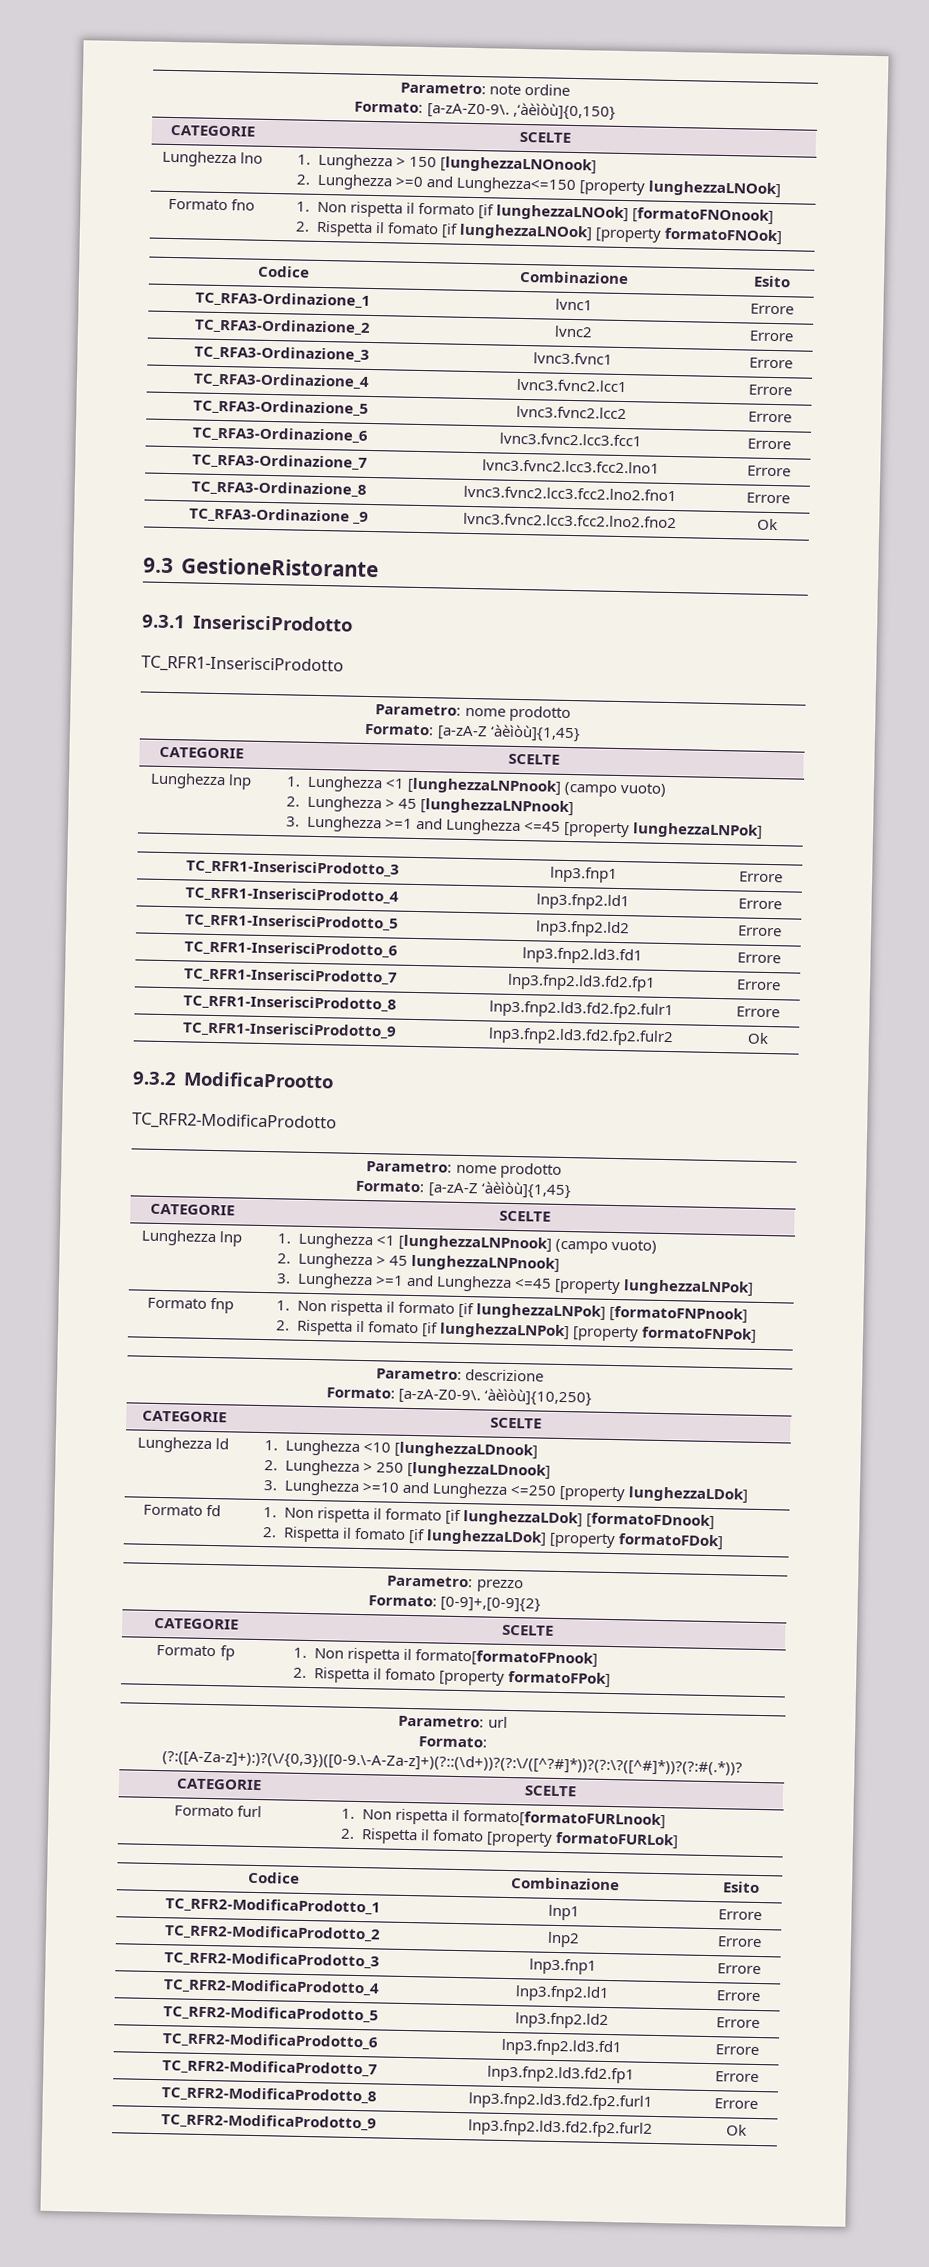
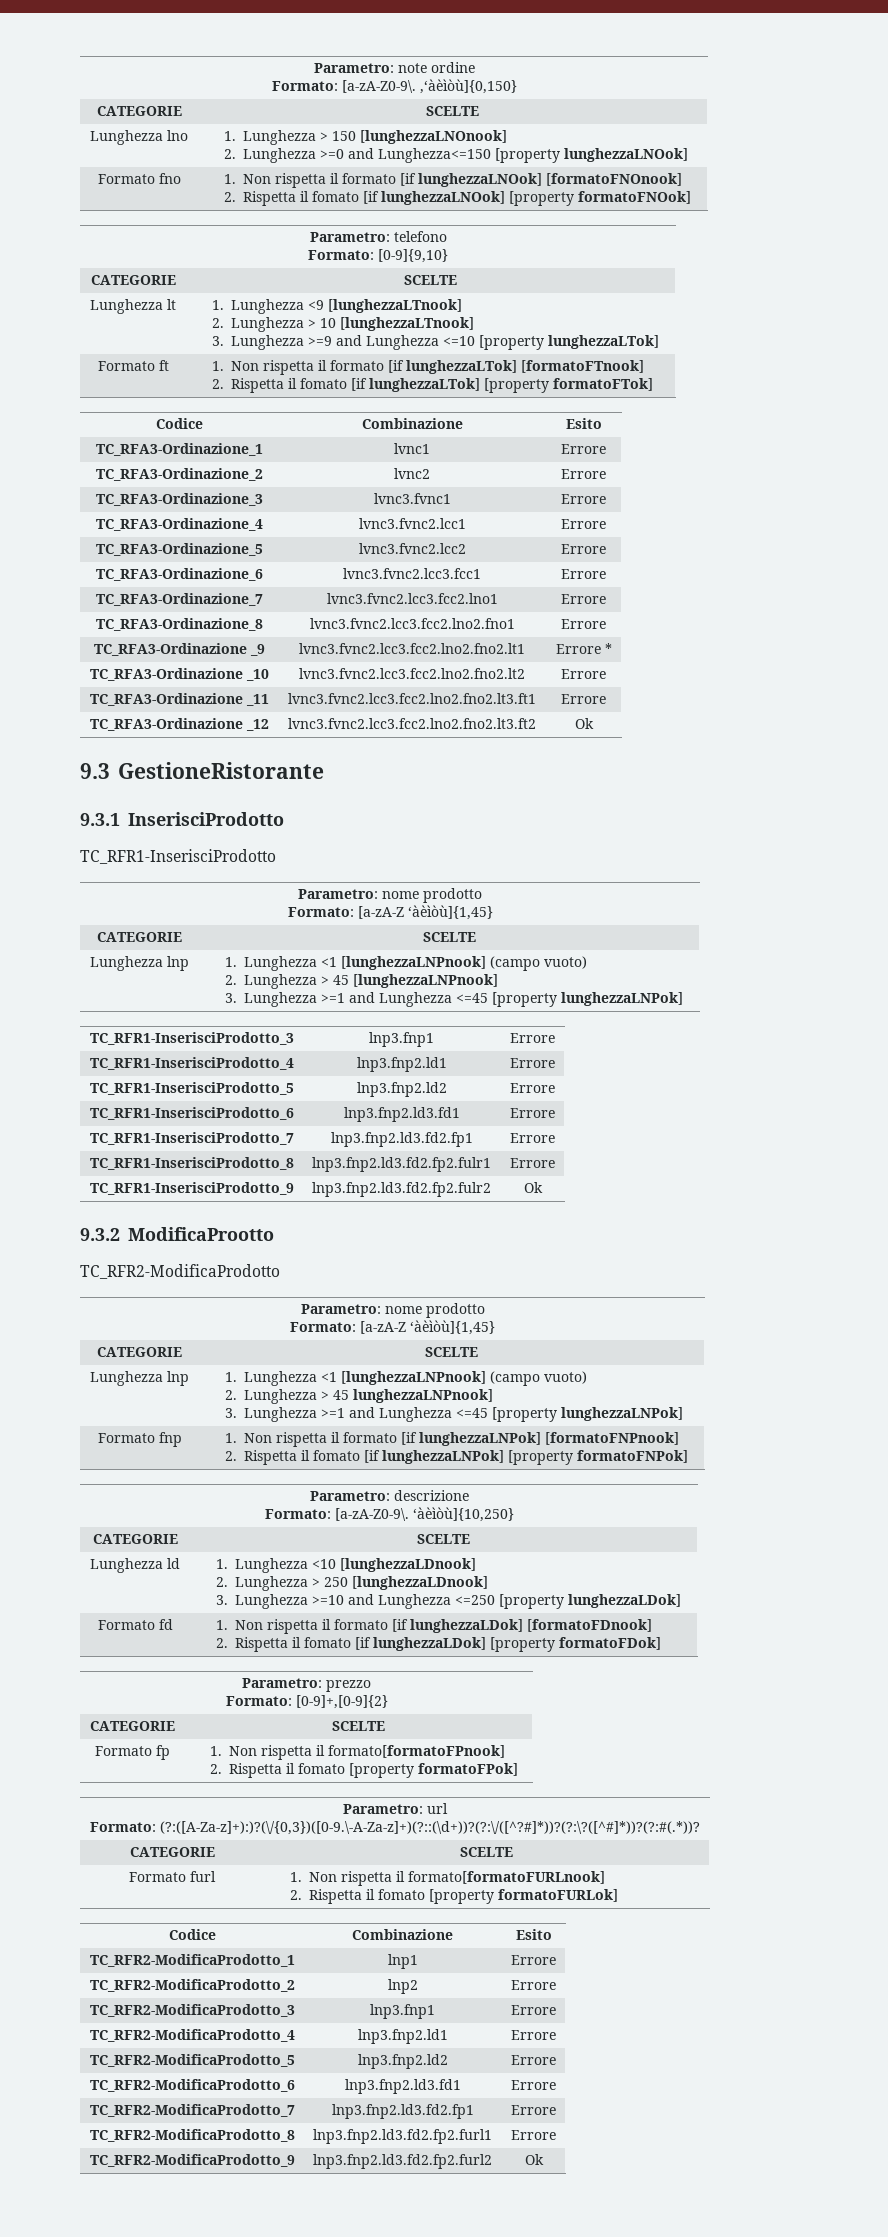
+ Parametro: telefono
+ Formato: [0-9]{9,10}
+ CATEGORIE | SCELTE
+ Lunghezza lt | 1. Lunghezza <9 [lunghezzaLTnook]
+ 2. Lunghezza > 10 [lunghezzaLTnook]
+ 3. Lunghezza >=9 and Lunghezza <=10 [property lunghezzaLTok]
+ Formato ft | 1. Non rispetta il formato [if lunghezzaLTok] [formatoFTnook]
+ 2. Rispetta il fomato [if lunghezzaLTok] [property formatoFTok]
- TC_RFA3-Ordinazione _9 | lvnc3.fvnc2.lcc3.fcc2.lno2.fno2 | Ok
+ TC_RFA3-Ordinazione _9 | lvnc3.fvnc2.lcc3.fcc2.lno2.fno2.lt1 | Errore *
+ TC_RFA3-Ordinazione _10 | lvnc3.fvnc2.lcc3.fcc2.lno2.fno2.lt2 | Errore
+ TC_RFA3-Ordinazione _11 | lvnc3.fvnc2.lcc3.fcc2.lno2.fno2.lt3.ft1 | Errore
+ TC_RFA3-Ordinazione _12 | lvnc3.fvnc2.lcc3.fcc2.lno2.fno2.lt3.ft2 | Ok

